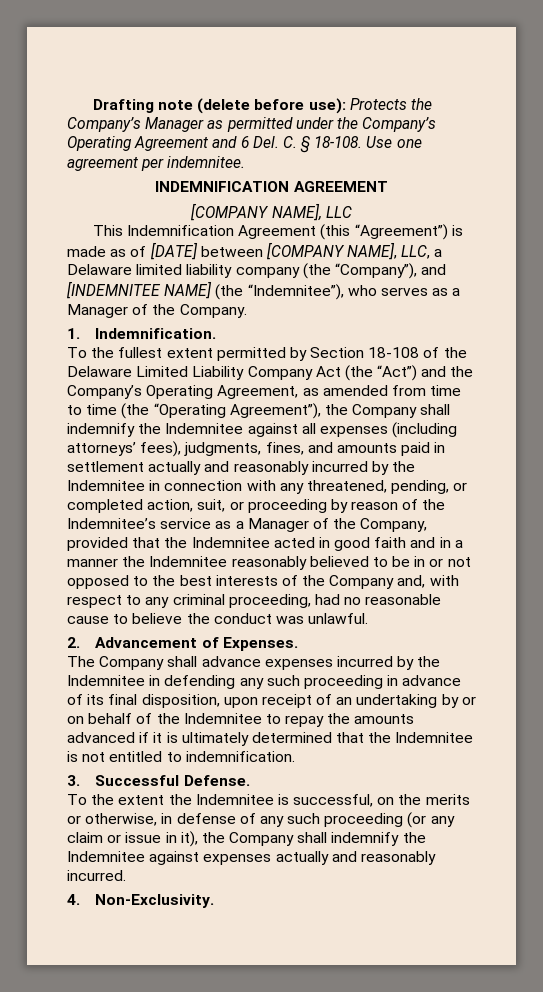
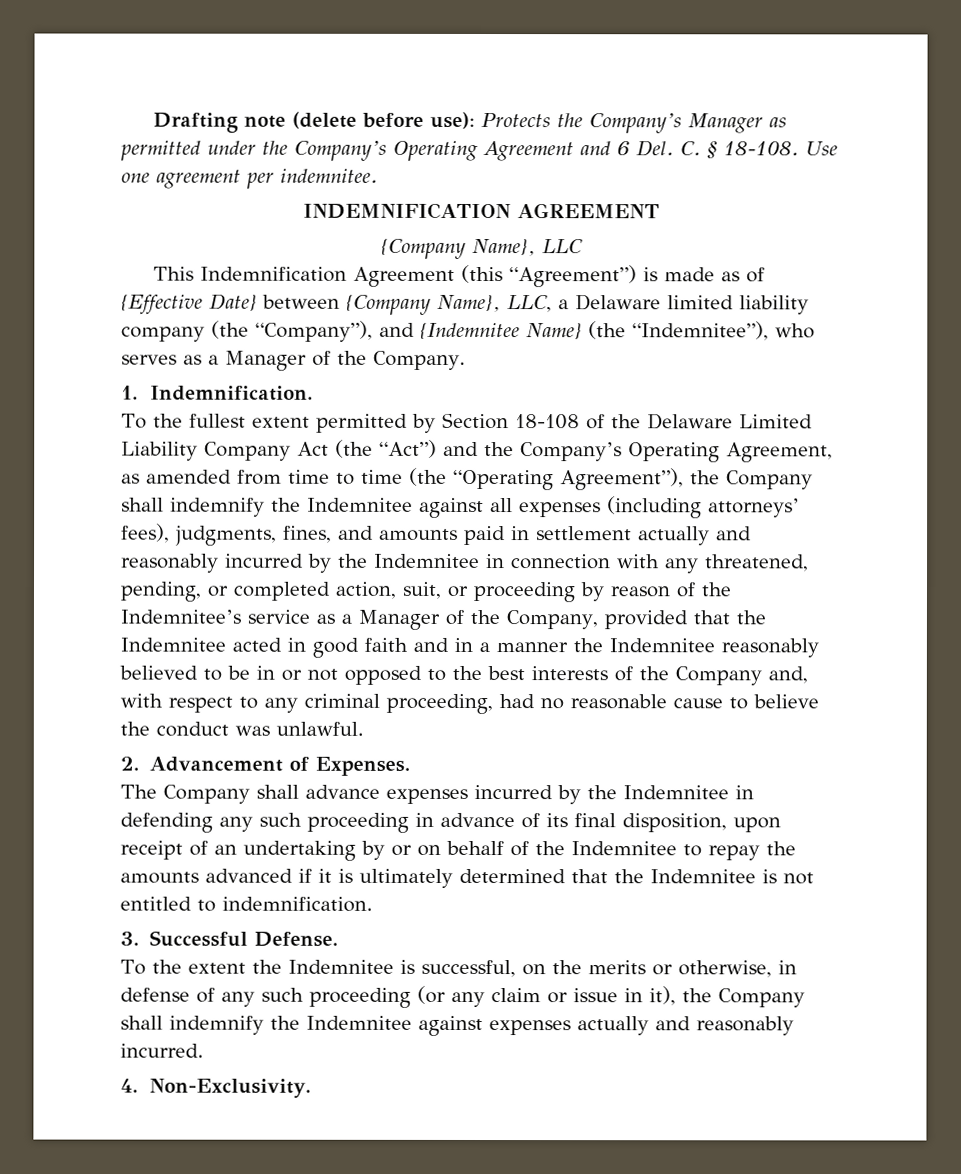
- [COMPANY NAME], LLC
+ {Company Name}, LLC
- This Indemnification Agreement (this “Agreement”) is made as of [DATE] between [COMPANY NAME], LLC, a Delaware limited liability company (the “Company”), and [INDEMNITEE NAME] (the “Indemnitee”), who serves as a Manager of the Company.
+ This Indemnification Agreement (this “Agreement”) is made as of {Effective Date} between {Company Name}, LLC, a Delaware limited liability company (the “Company”), and {Indemnitee Name} (the “Indemnitee”), who serves as a Manager of the Company.

